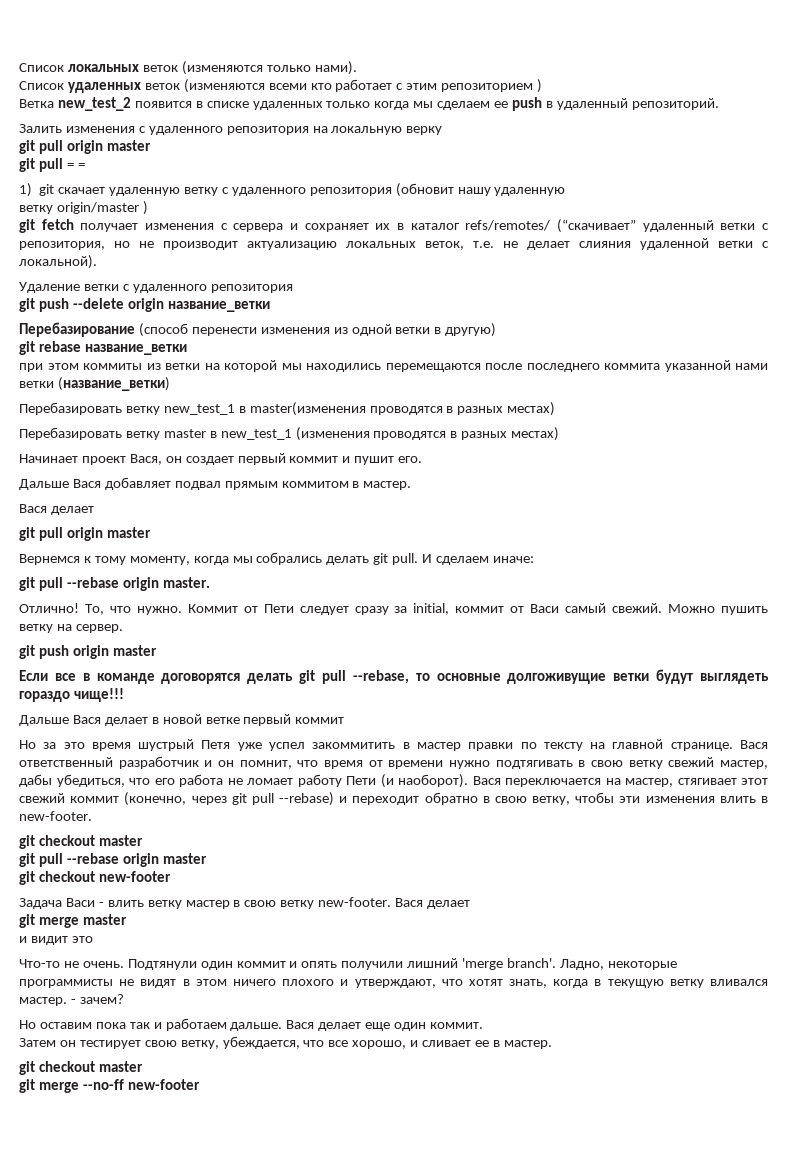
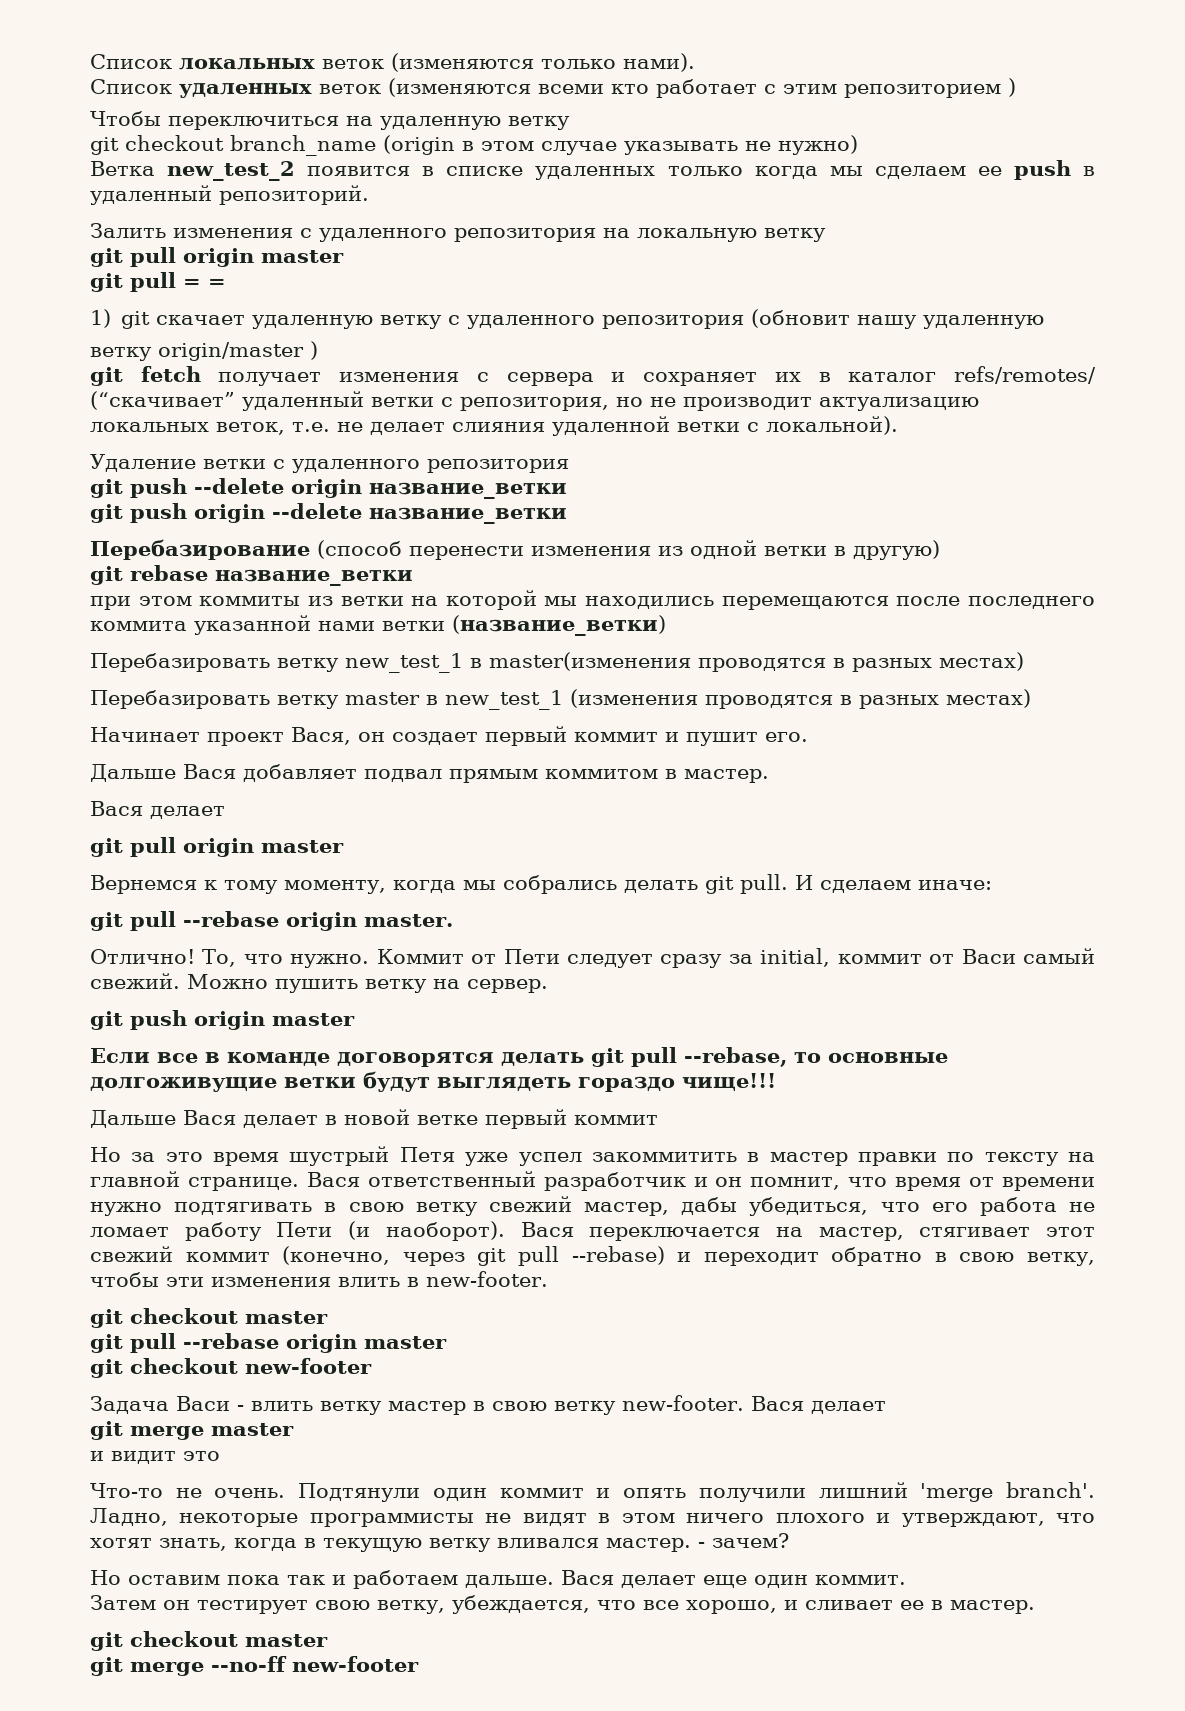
+ Чтобы переключиться на удаленную ветку
+ git checkout branch_name (origin в этом случае указывать не нужно)
- Залить изменения с удаленного репозитория на локальную верку
+ Залить изменения с удаленного репозитория на локальную ветку
+ git push origin --delete название_ветки

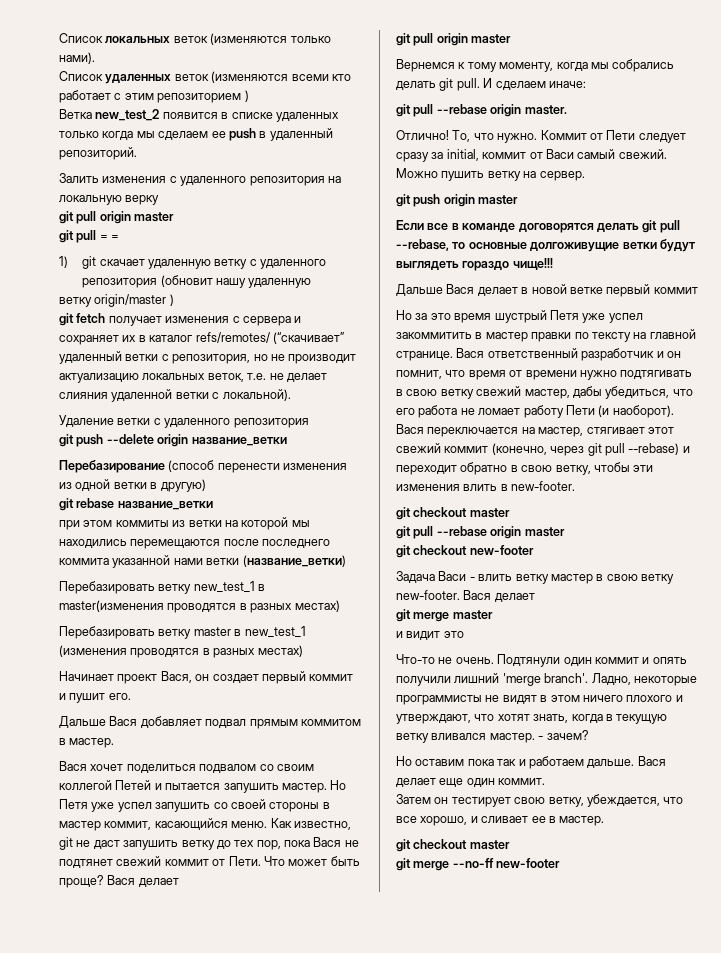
- Чтобы переключиться на удаленную ветку
- git checkout branch_name (origin в этом случае указывать не нужно)
- Залить изменения с удаленного репозитория на локальную ветку
+ Залить изменения с удаленного репозитория на локальную верку
- git push origin --delete название_ветки
  Дальше Вася добавляет подвал прямым коммитом в мастер.
- Вася делает
+ Вася хочет поделиться подвалом со своим коллегой Петей и пытается запушить мастер. Но Петя уже успел запушить со своей стороны в мастер коммит, касающийся меню. Как известно, git не даст запушить ветку до тех пор, пока Вася не подтянет свежий коммит от Пети. Что может быть проще? Вася делает

